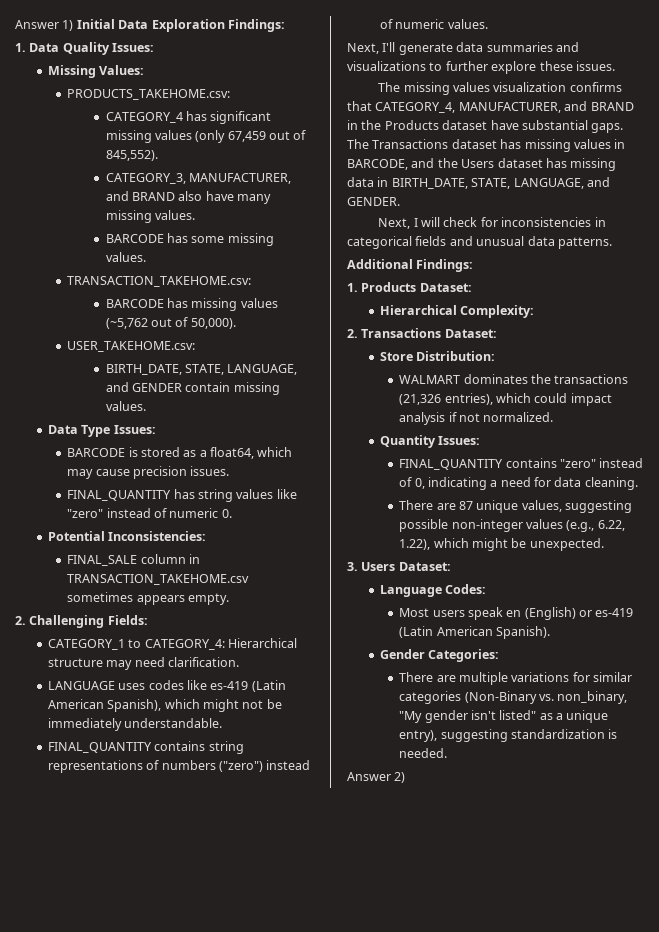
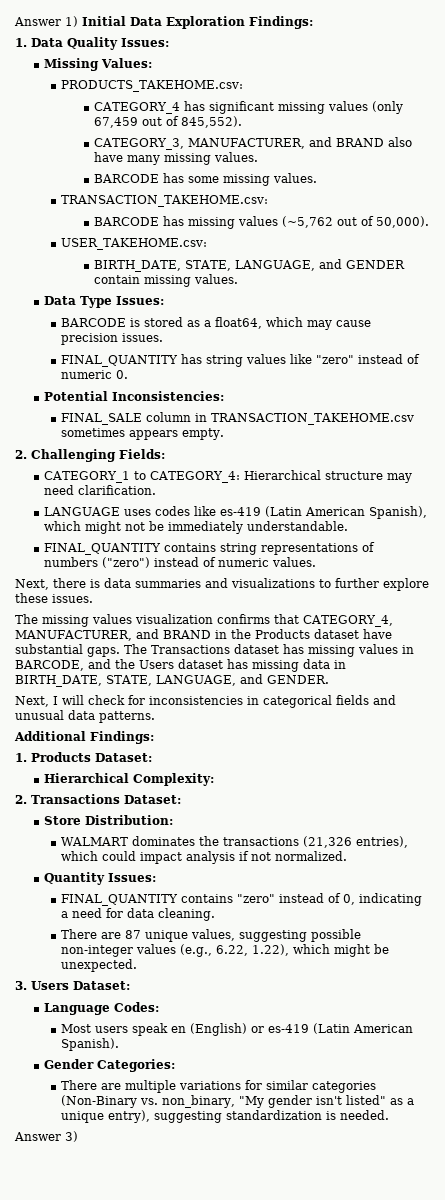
- Next, I'll generate data summaries and visualizations to further explore these issues.
+ Next, there is data summaries and visualizations to further explore these issues.
- Answer 2)
+ Answer 3)

